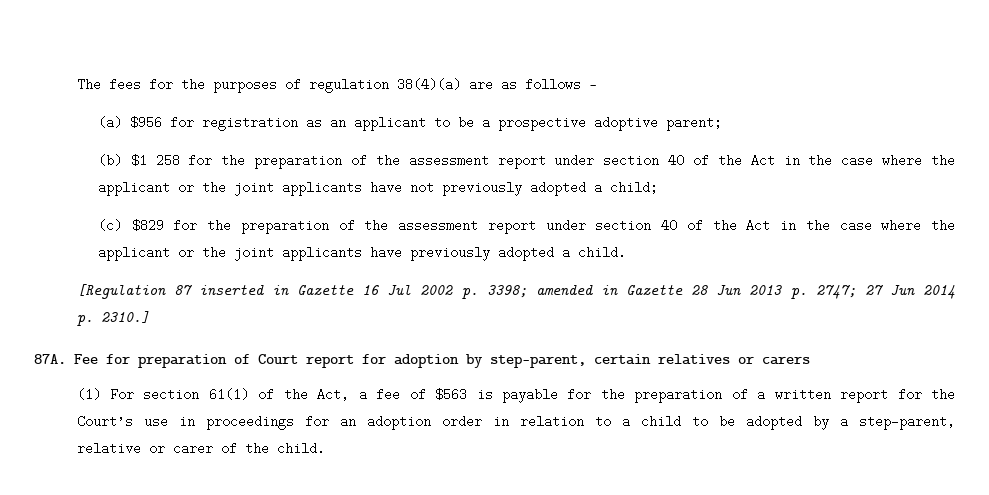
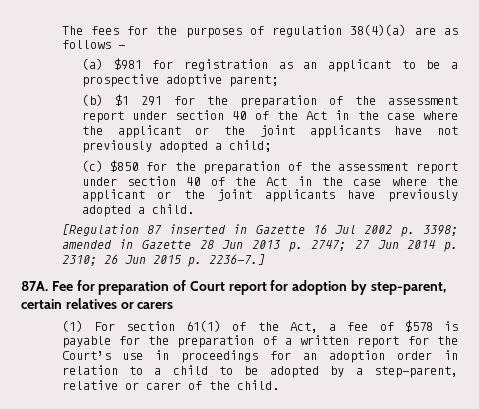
- (a) $956 for registration as an applicant to be a prospective adoptive parent;
+ (a) $981 for registration as an applicant to be a prospective adoptive parent;
- (b) $1 258 for the preparation of the assessment report under section 40 of the Act in the case where the applicant or the joint applicants have not previously adopted a child;
+ (b) $1 291 for the preparation of the assessment report under section 40 of the Act in the case where the applicant or the joint applicants have not previously adopted a child;
- (c) $829 for the preparation of the assessment report under section 40 of the Act in the case where the applicant or the joint applicants have previously adopted a child.
+ (c) $850 for the preparation of the assessment report under section 40 of the Act in the case where the applicant or the joint applicants have previously adopted a child.
- [Regulation 87 inserted in Gazette 16 Jul 2002 p. 3398; amended in Gazette 28 Jun 2013 p. 2747; 27 Jun 2014 p. 2310.]
+ [Regulation 87 inserted in Gazette 16 Jul 2002 p. 3398; amended in Gazette 28 Jun 2013 p. 2747; 27 Jun 2014 p. 2310; 26 Jun 2015 p. 2236-7.]
- (1) For section 61(1) of the Act, a fee of $563 is payable for the preparation of a written report for the Court’s use in proceedings for an adoption order in relation to a child to be adopted by a step-parent, relative or carer of the child.
+ (1) For section 61(1) of the Act, a fee of $578 is payable for the preparation of a written report for the Court’s use in proceedings for an adoption order in relation to a child to be adopted by a step-parent, relative or carer of the child.

